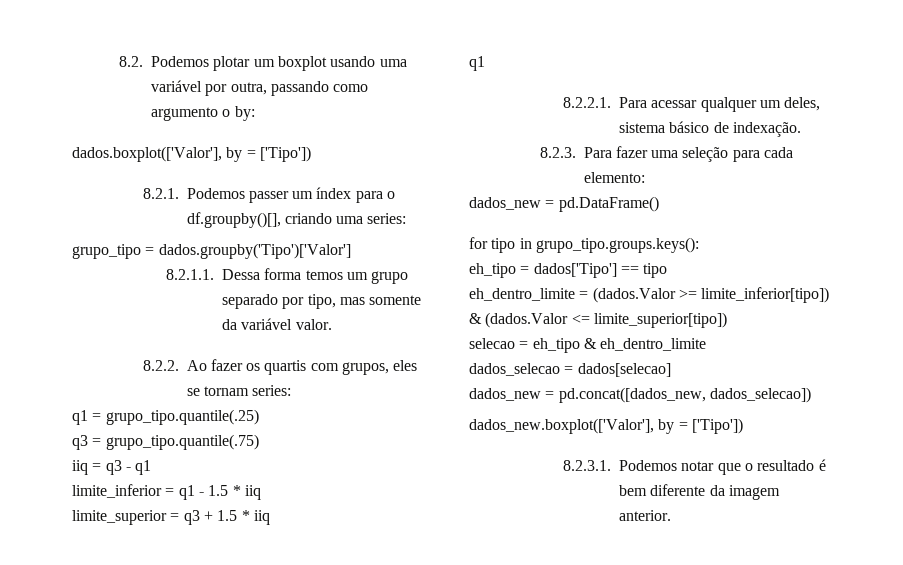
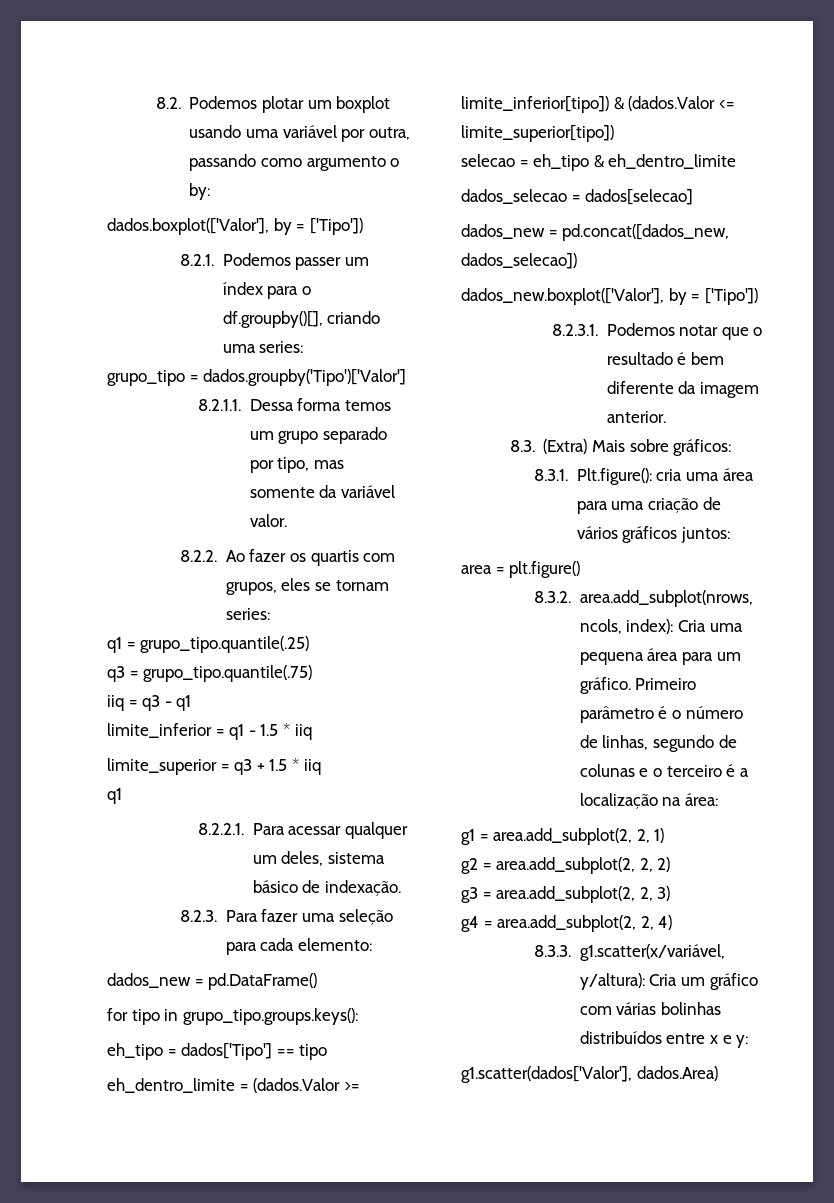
+ 8.3. (Extra) Mais sobre gráficos:
+ 8.3.1. Plt.figure(): cria uma área para uma criação de vários gráficos juntos:
+ area = plt.figure()
+ 8.3.2. area.add_subplot(nrows, ncols, index): Cria uma pequena área para um gráfico. Primeiro parâmetro é o número de linhas, segundo de colunas e o terceiro é a localização na área:
+ g1 = area.add_subplot(2, 2, 1)
+ g2 = area.add_subplot(2, 2, 2)
+ g3 = area.add_subplot(2, 2, 3)
+ g4 = area.add_subplot(2, 2, 4)
+ 8.3.3. g1.scatter(x/variável, y/altura): Cria um gráfico com várias bolinhas distribuídos entre x e y:
+ g1.scatter(dados['Valor'], dados.Area)

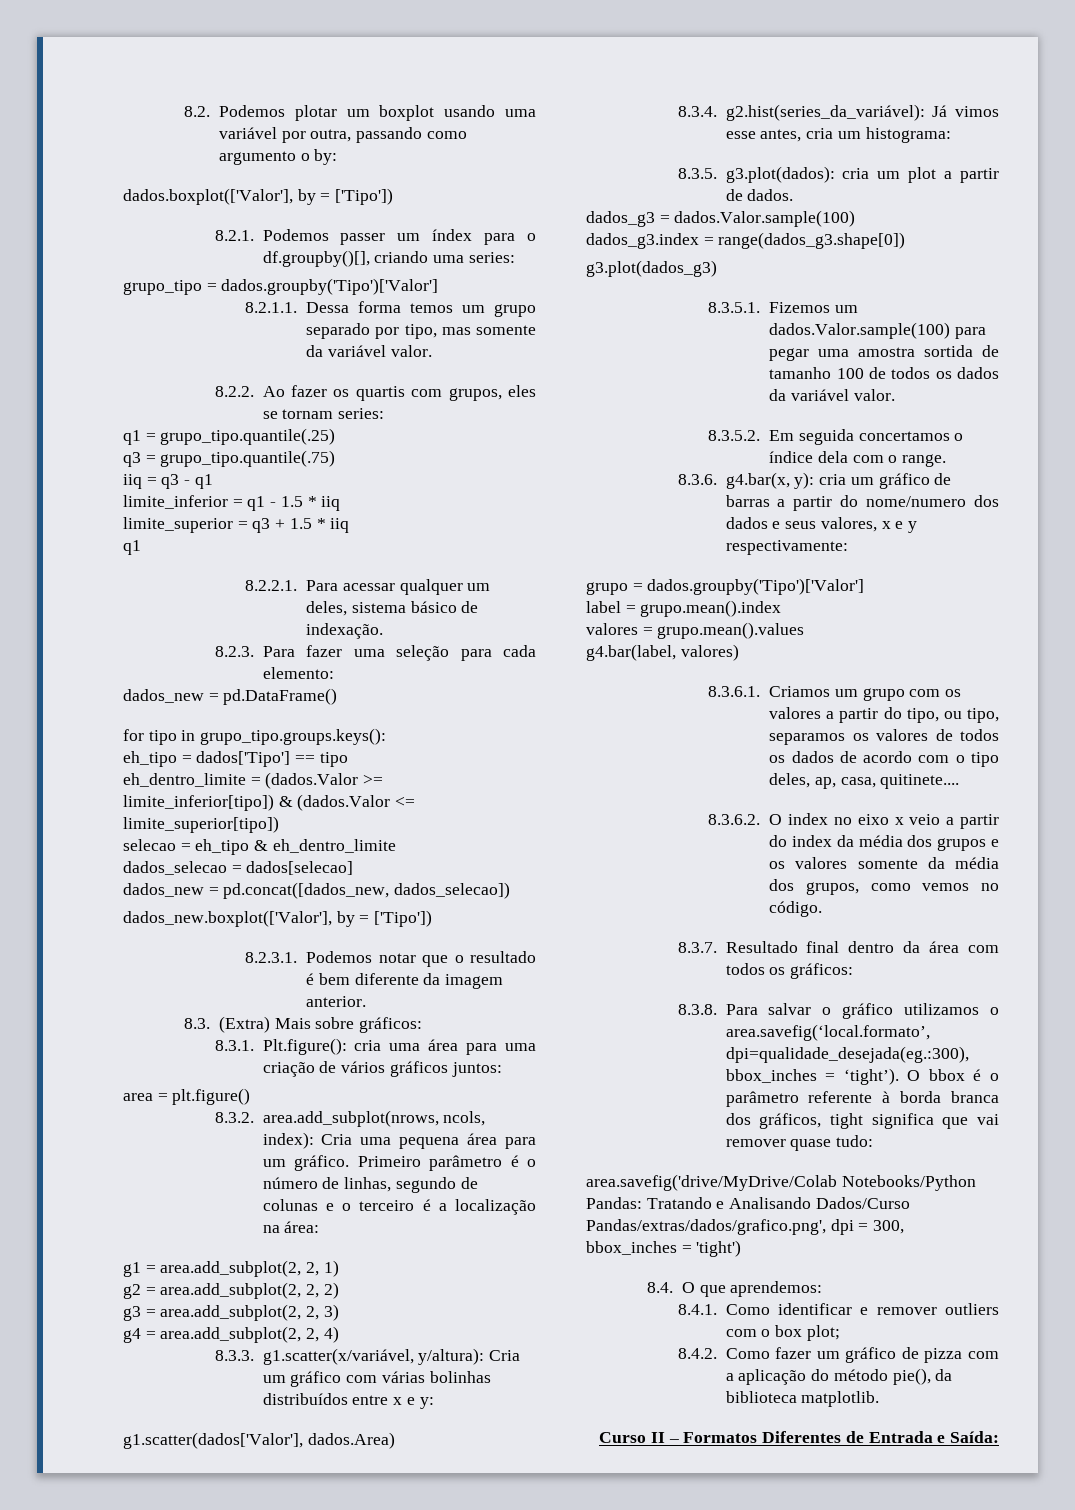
+ 8.3.4. g2.hist(series_da_variável): Já vimos esse antes, cria um histograma:
+ 8.3.5. g3.plot(dados): cria um plot a partir de dados.
+ dados_g3 = dados.Valor.sample(100)
+ dados_g3.index = range(dados_g3.shape[0])
+ g3.plot(dados_g3)
+ 8.3.5.1. Fizemos um dados.Valor.sample(100) para pegar uma amostra sortida de tamanho 100 de todos os dados da variável valor.
+ 8.3.5.2. Em seguida concertamos o índice dela com o range.
+ 8.3.6. g4.bar(x, y): cria um gráfico de barras a partir do nome/numero dos dados e seus valores, x e y respectivamente:
+ grupo = dados.groupby('Tipo')['Valor']
+ label = grupo.mean().index
+ valores = grupo.mean().values
+ g4.bar(label, valores)
+ 8.3.6.1. Criamos um grupo com os valores a partir do tipo, ou tipo, separamos os valores de todos os dados de acordo com o tipo deles, ap, casa, quitinete....
+ 8.3.6.2. O index no eixo x veio a partir do index da média dos grupos e os valores somente da média dos grupos, como vemos no código.
+ 8.3.7. Resultado final dentro da área com todos os gráficos:
+ 8.3.8. Para salvar o gráfico utilizamos o area.savefig(‘local.formato’, dpi=qualidade_desejada(eg.:300), bbox_inches = ‘tight’). O bbox é o parâmetro referente à borda branca dos gráficos, tight significa que vai remover quase tudo:
+ area.savefig('drive/MyDrive/Colab Notebooks/Python Pandas: Tratando e Analisando Dados/Curso Pandas/extras/dados/grafico.png', dpi = 300, bbox_inches = 'tight')
+ 8.4. O que aprendemos:
+ 8.4.1. Como identificar e remover outliers com o box plot;
+ 8.4.2. Como fazer um gráfico de pizza com a aplicação do método pie(), da biblioteca matplotlib.
+ Curso II – Formatos Diferentes de Entrada e Saída:

